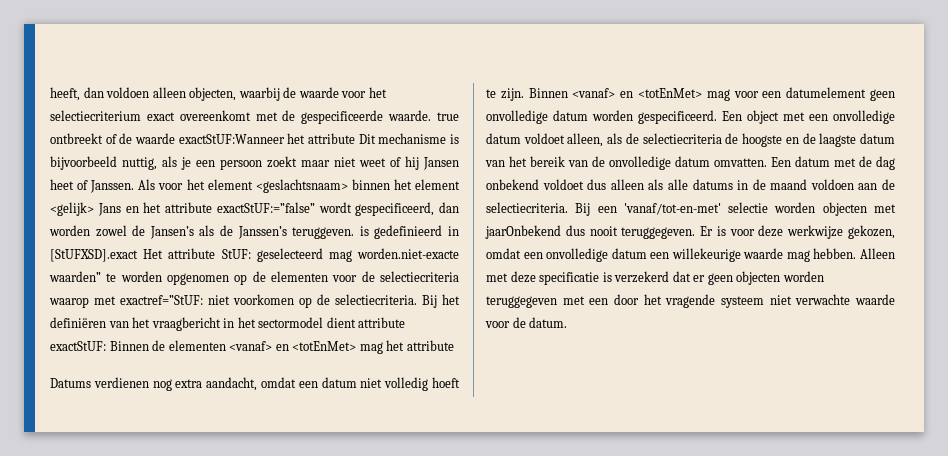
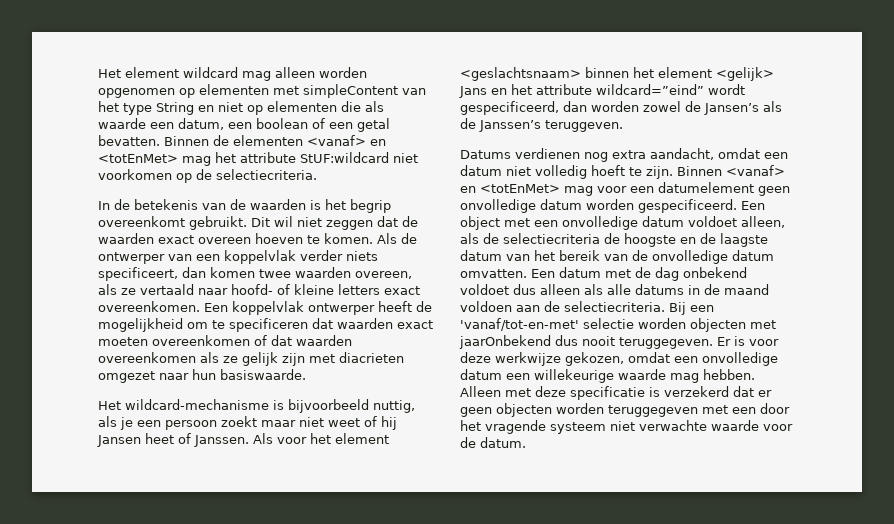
- heeft, dan voldoen alleen objecten, waarbij de waarde voor het selectiecriterium exact overeenkomt met de gespecificeerde waarde. true ontbreekt of de waarde exactStUF:Wanneer het attribute Dit mechanisme is bijvoorbeeld nuttig, als je een persoon zoekt maar niet weet of hij Jansen heet of Janssen.
+ Het element wildcard mag alleen worden opgenomen op elementen met simpleContent van het type String en niet op elementen die als waarde een datum, een boolean of een getal bevatten. Binnen de elementen <vanaf> en <totEnMet> mag het attribute StUF:wildcard niet voorkomen op de selectiecriteria.
+ In de betekenis van de waarden is het begrip overeenkomt gebruikt. Dit wil niet zeggen dat de waarden exact overeen hoeven te komen. Als de ontwerper van een koppelvlak verder niets specificeert, dan komen twee waarden overeen, als ze vertaald naar hoofd- of kleine letters exact overeenkomen. Een koppelvlak ontwerper heeft de mogelijkheid om te specificeren dat waarden exact moeten overeenkomen of dat waarden overeenkomen als ze gelijk zijn met diacrieten omgezet naar hun basiswaarde.
+ Het wildcard-mechanisme is bijvoorbeeld nuttig, als je een persoon zoekt maar niet weet of hij Jansen heet of Janssen.
- Als voor het element <geslachtsnaam> binnen het element <gelijk> Jans en het attribute exactStUF:=”false” wordt gespecificeerd, dan worden zowel de Jansen’s als de Janssen’s teruggeven. is gedefinieerd in [StUFXSD].exact Het attribute StUF: geselecteerd mag worden.niet-exacte waarden” te worden opgenomen op de elementen voor de selectiecriteria waarop met exactref=”StUF: niet voorkomen op de selectiecriteria. Bij het definiëren van het vraagbericht in het sectormodel dient attribute exactStUF: Binnen de elementen <vanaf> en <totEnMet> mag het attribute
+ Als voor het element <geslachtsnaam> binnen het element <gelijk> Jans en het attribute wildcard=”eind” wordt gespecificeerd, dan worden zowel de Jansen’s als de Janssen’s teruggeven.

